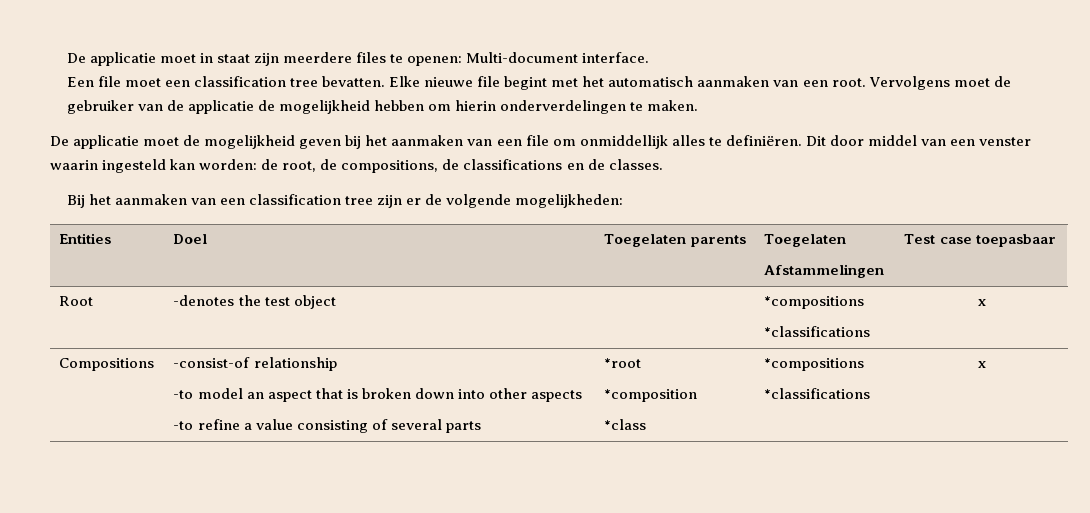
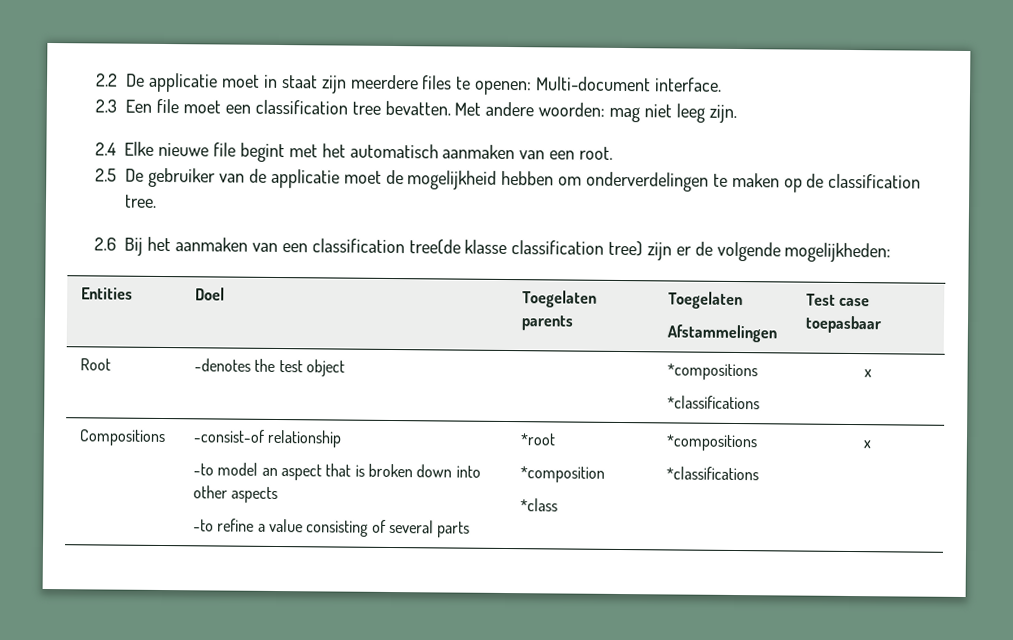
- De applicatie moet in staat zijn meerdere files te openen: Multi-document interface.
+ 2.2 De applicatie moet in staat zijn meerdere files te openen: Multi-document interface.
- Een file moet een classification tree bevatten.
+ 2.3 Een file moet een classification tree bevatten.
- Elke nieuwe file begint met het automatisch aanmaken van een root. Vervolgens moet de gebruiker van de applicatie de mogelijkheid hebben om hierin onderverdelingen te maken.
- De applicatie moet de mogelijkheid geven bij het aanmaken van een file om onmiddellijk alles te definiëren. Dit door middel van een venster waarin ingesteld kan worden: de root, de compositions, de classifications en de classes.
- Bij het aanmaken van een classification tree zijn er de volgende mogelijkheden:
+ Met andere woorden: mag niet leeg zijn.
+ 2.4 Elke nieuwe file begint met het automatisch aanmaken van een root.
+ 2.5 De gebruiker van de applicatie moet de mogelijkheid hebben om onderverdelingen te maken op de classification tree.
+ 2.6 Bij het aanmaken van een classification tree(de klasse classification tree) zijn er de volgende mogelijkheden:

